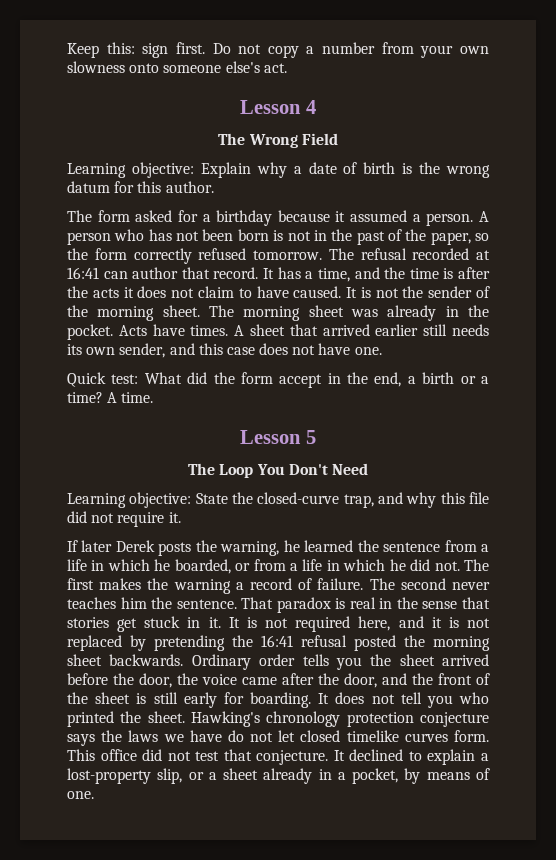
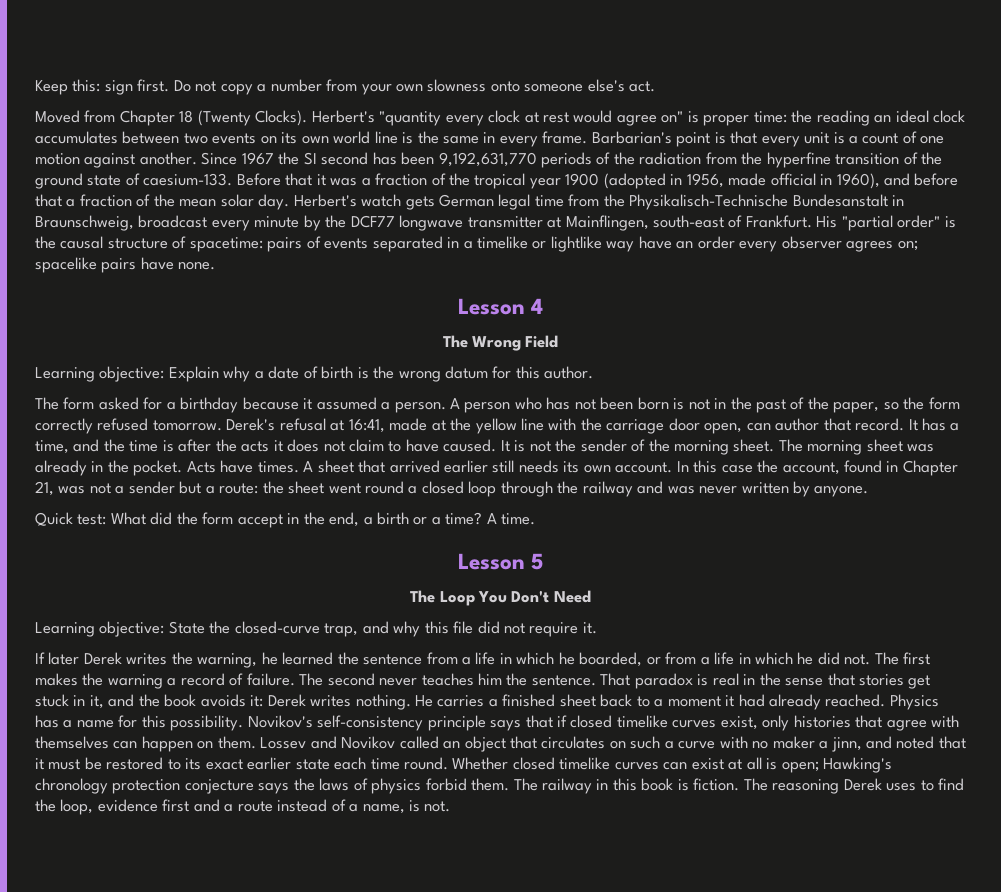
+ Moved from Chapter 18 (Twenty Clocks). Herbert's "quantity every clock at rest would agree on" is proper time: the reading an ideal clock accumulates between two events on its own world line is the same in every frame. Barbarian's point is that every unit is a count of one motion against another. Since 1967 the SI second has been 9,192,631,770 periods of the radiation from the hyperfine transition of the ground state of caesium-133. Before that it was a fraction of the tropical year 1900 (adopted in 1956, made official in 1960), and before that a fraction of the mean solar day. Herbert's watch gets German legal time from the Physikalisch-Technische Bundesanstalt in Braunschweig, broadcast every minute by the DCF77 longwave transmitter at Mainflingen, south-east of Frankfurt. His "partial order" is the causal structure of spacetime: pairs of events separated in a timelike or lightlike way have an order every observer agrees on; spacelike pairs have none.
- The refusal recorded at 16:41 can author that record.
+ Derek's refusal at 16:41, made at the yellow line with the carriage door open, can author that record.
- A sheet that arrived earlier still needs its own sender, and this case does not have one.
+ A sheet that arrived earlier still needs its own account. In this case the account, found in Chapter 21, was not a sender but a route: the sheet went round a closed loop through the railway and was never written by anyone.
- If later Derek posts the warning, he learned the sentence from a life in which he boarded, or from a life in which he did not.
+ If later Derek writes the warning, he learned the sentence from a life in which he boarded, or from a life in which he did not.
- That paradox is real in the sense that stories get stuck in it. It is not required here, and it is not replaced by pretending the 16:41 refusal posted the morning sheet backwards. Ordinary order tells you the sheet arrived before the door, the voice came after the door, and the front of the sheet is still early for boarding. It does not tell you who printed the sheet. Hawking's chronology protection conjecture says the laws we have do not let closed timelike curves form. This office did not test that conjecture. It declined to explain a lost-property slip, or a sheet already in a pocket, by means of one.
+ That paradox is real in the sense that stories get stuck in it, and the book avoids it: Derek writes nothing. He carries a finished sheet back to a moment it had already reached. Physics has a name for this possibility. Novikov's self-consistency principle says that if closed timelike curves exist, only histories that agree with themselves can happen on them. Lossev and Novikov called an object that circulates on such a curve with no maker a jinn, and noted that it must be restored to its exact earlier state each time round. Whether closed timelike curves can exist at all is open; Hawking's chronology protection conjecture says the laws of physics forbid them. The railway in this book is fiction. The reasoning Derek uses to find the loop, evidence first and a route instead of a name, is not.

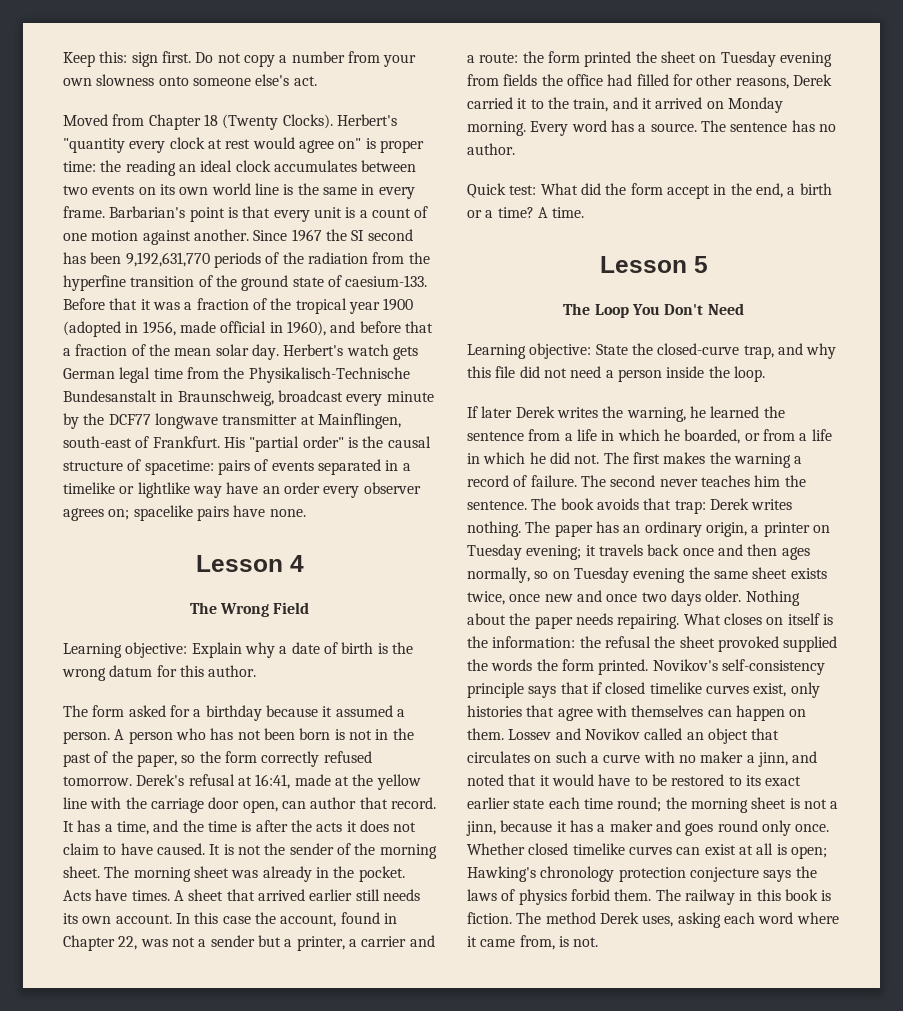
- In this case the account, found in Chapter 21, was not a sender but a route: the sheet went round a closed loop through the railway and was never written by anyone.
+ In this case the account, found in Chapter 22, was not a sender but a printer, a carrier and a route: the form printed the sheet on Tuesday evening from fields the office had filled for other reasons, Derek carried it to the train, and it arrived on Monday morning. Every word has a source. The sentence has no author.
- Learning objective: State the closed-curve trap, and why this file did not require it.
+ Learning objective: State the closed-curve trap, and why this file did not need a person inside the loop.
- That paradox is real in the sense that stories get stuck in it, and the book avoids it: Derek writes nothing. He carries a finished sheet back to a moment it had already reached. Physics has a name for this possibility.
+ The book avoids that trap: Derek writes nothing. The paper has an ordinary origin, a printer on Tuesday evening; it travels back once and then ages normally, so on Tuesday evening the same sheet exists twice, once new and once two days older. Nothing about the paper needs repairing. What closes on itself is the information: the refusal the sheet provoked supplied the words the form printed.
- Lossev and Novikov called an object that circulates on such a curve with no maker a jinn, and noted that it must be restored to its exact earlier state each time round.
+ Lossev and Novikov called an object that circulates on such a curve with no maker a jinn, and noted that it would have to be restored to its exact earlier state each time round; the morning sheet is not a jinn, because it has a maker and goes round only once.
- The reasoning Derek uses to find the loop, evidence first and a route instead of a name, is not.
+ The method Derek uses, asking each word where it came from, is not.

